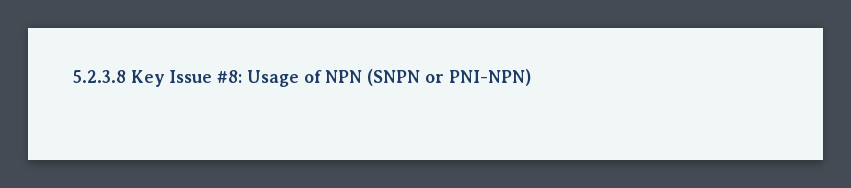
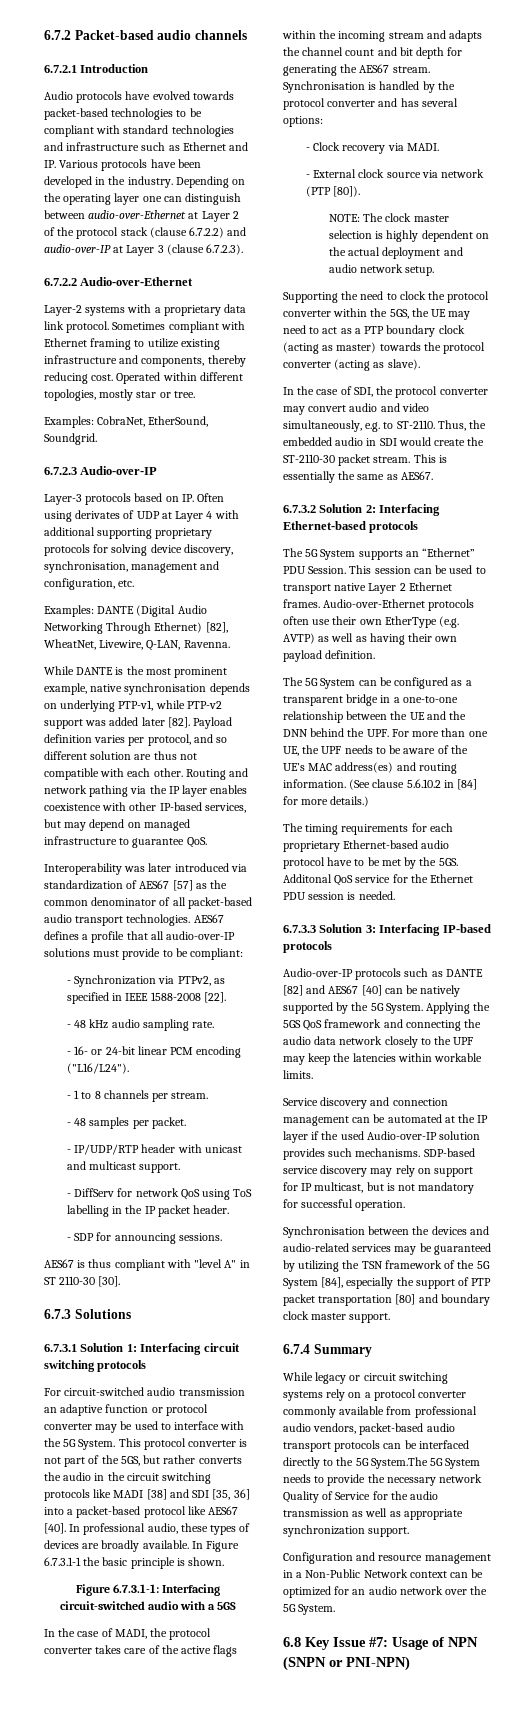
- 5.2.3.8 Key Issue #8: Usage of NPN (SNPN or PNI-NPN)
+ 6.7.2 Packet-based audio channels
+ 6.7.2.1 Introduction
+ Audio protocols have evolved towards packet-based technologies to be compliant with standard technologies and infrastructure such as Ethernet and IP. Various protocols have been developed in the industry. Depending on the operating layer one can distinguish between audio-over-Ethernet at Layer 2 of the protocol stack (clause 6.7.2.2) and audio-over-IP at Layer 3 (clause 6.7.2.3).
+ 6.7.2.2 Audio-over-Ethernet
+ Layer-2 systems with a proprietary data link protocol. Sometimes compliant with Ethernet framing to utilize existing infrastructure and components, thereby reducing cost. Operated within different topologies, mostly star or tree.
+ Examples: CobraNet, EtherSound, Soundgrid.
+ 6.7.2.3 Audio-over-IP
+ Layer-3 protocols based on IP. Often using derivates of UDP at Layer 4 with additional supporting proprietary protocols for solving device discovery, synchronisation, management and configuration, etc.
+ Examples: DANTE (Digital Audio Networking Through Ethernet) [82], WheatNet, Livewire, Q-LAN, Ravenna.
+ While DANTE is the most prominent example, native synchronisation depends on underlying PTP-v1, while PTP-v2 support was added later [82]. Payload definition varies per protocol, and so different solution are thus not compatible with each other. Routing and network pathing via the IP layer enables coexistence with other IP-based services, but may depend on managed infrastructure to guarantee QoS.
+ Interoperability was later introduced via standardization of AES67 [57] as the common denominator of all packet-based audio transport technologies. AES67 defines a profile that all audio-over-IP solutions must provide to be compliant:
+ - Synchronization via PTPv2, as specified in IEEE 1588-2008 [22].
+ - 48 kHz audio sampling rate.
+ - 16- or 24-bit linear PCM encoding ("L16/L24").
+ - 1 to 8 channels per stream.
+ - 48 samples per packet.
+ - IP/UDP/RTP header with unicast and multicast support.
+ - DiffServ for network QoS using ToS labelling in the IP packet header.
+ - SDP for announcing sessions.
+ AES67 is thus compliant with "level A" in ST 2110-30 [30].
+ 6.7.3 Solutions
+ 6.7.3.1 Solution 1: Interfacing circuit switching protocols
+ For circuit-switched audio transmission an adaptive function or protocol converter may be used to interface with the 5G System. This protocol converter is not part of the 5GS, but rather converts the audio in the circuit switching protocols like MADI [38] and SDI [35, 36] into a packet-based protocol like AES67 [40]. In professional audio, these types of devices are broadly available. In Figure 6.7.3.1-1 the basic principle is shown.
+ Figure 6.7.3.1-1: Interfacing circuit-switched audio with a 5GS
+ In the case of MADI, the protocol converter takes care of the active flags within the incoming stream and adapts the channel count and bit depth for generating the AES67 stream. Synchronisation is handled by the protocol converter and has several options:
+ - Clock recovery via MADI.
+ - External clock source via network (PTP [80]).
+ NOTE: The clock master selection is highly dependent on the actual deployment and audio network setup.
+ Supporting the need to clock the protocol converter within the 5GS, the UE may need to act as a PTP boundary clock (acting as master) towards the protocol converter (acting as slave).
+ In the case of SDI, the protocol converter may convert audio and video simultaneously, e.g. to ST-2110. Thus, the embedded audio in SDI would create the ST-2110-30 packet stream. This is essentially the same as AES67.
+ 6.7.3.2 Solution 2: Interfacing Ethernet-based protocols
+ The 5G System supports an “Ethernet” PDU Session. This session can be used to transport native Layer 2 Ethernet frames. Audio-over-Ethernet protocols often use their own EtherType (e.g. AVTP) as well as having their own payload definition.
+ The 5G System can be configured as a transparent bridge in a one-to-one relationship between the UE and the DNN behind the UPF. For more than one UE, the UPF needs to be aware of the UE’s MAC address(es) and routing information. (See clause 5.6.10.2 in [84] for more details.)
+ The timing requirements for each proprietary Ethernet-based audio protocol have to be met by the 5GS. Additonal QoS service for the Ethernet PDU session is needed.
+ 6.7.3.3 Solution 3: Interfacing IP-based protocols
+ Audio-over-IP protocols such as DANTE [82] and AES67 [40] can be natively supported by the 5G System. Applying the 5GS QoS framework and connecting the audio data network closely to the UPF may keep the latencies within workable limits.
+ Service discovery and connection management can be automated at the IP layer if the used Audio-over-IP solution provides such mechanisms. SDP-based service discovery may rely on support for IP multicast, but is not mandatory for successful operation.
+ Synchronisation between the devices and audio-related services may be guaranteed by utilizing the TSN framework of the 5G System [84], especially the support of PTP packet transportation [80] and boundary clock master support.
+ 6.7.4 Summary
+ While legacy or circuit switching systems rely on a protocol converter commonly available from professional audio vendors, packet-based audio transport protocols can be interfaced directly to the 5G System.The 5G System needs to provide the necessary network Quality of Service for the audio transmission as well as appropriate synchronization support.
+ Configuration and resource management in a Non-Public Network context can be optimized for an audio network over the 5G System.
+ 6.8 Key Issue #7: Usage of NPN (SNPN or PNI-NPN)

